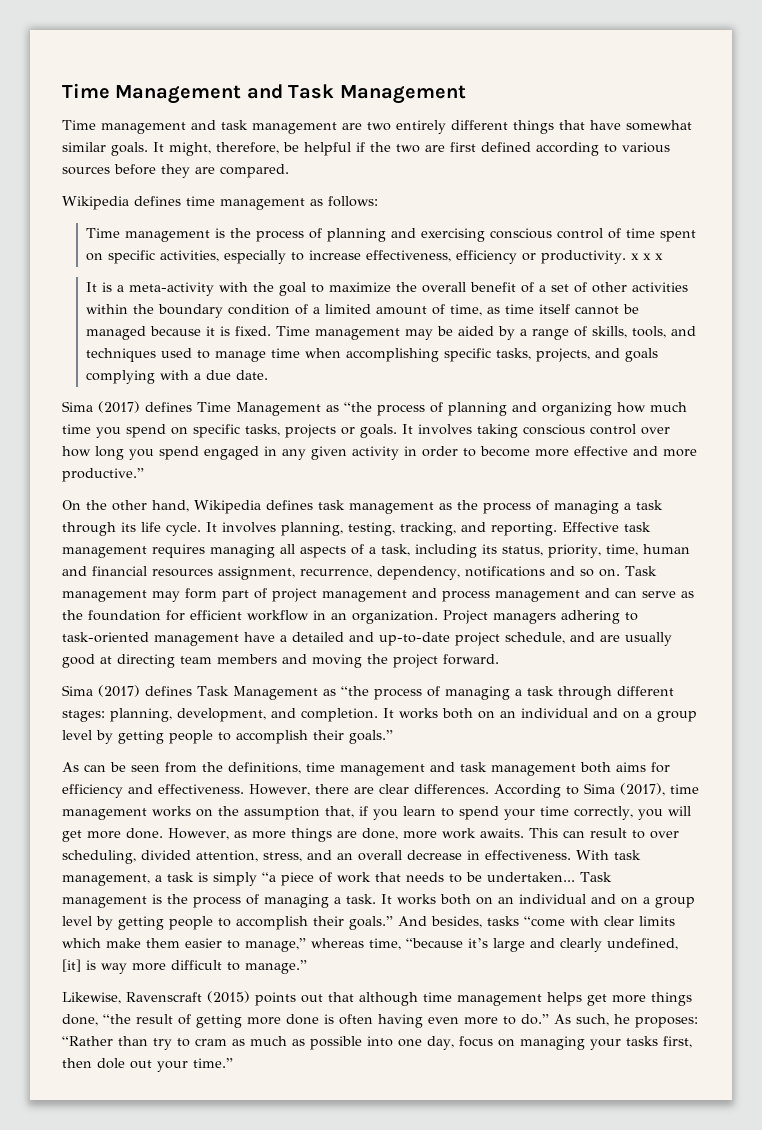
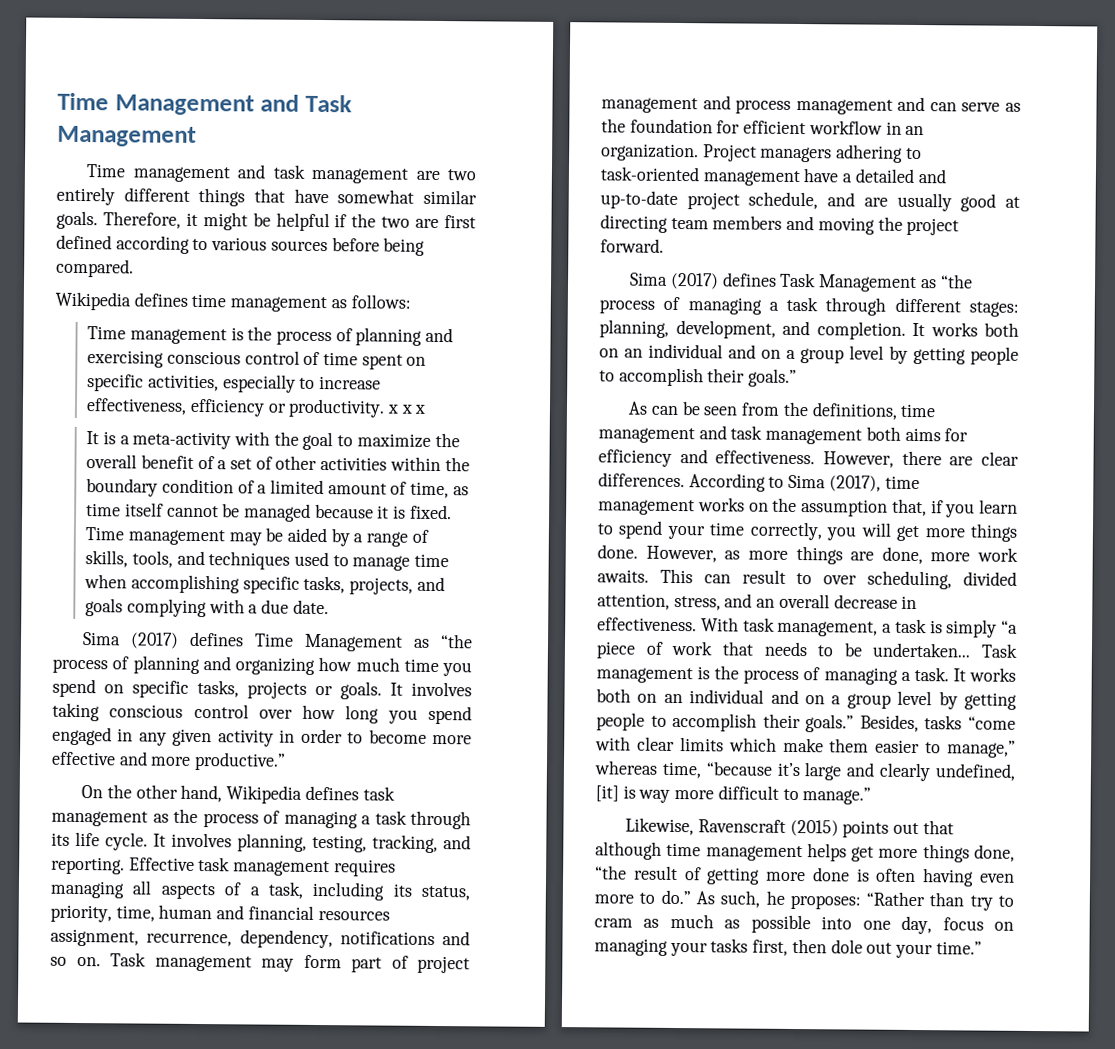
- It might, therefore, be helpful if the two are first defined according to various sources before they are compared.
+ Therefore, it might be helpful if the two are first defined according to various sources before being compared.
- According to Sima (2017), time management works on the assumption that, if you learn to spend your time correctly, you will get more done.
+ According to Sima (2017), time management works on the assumption that, if you learn to spend your time correctly, you will get more things done.
- And besides, tasks “come with clear limits which make them easier to manage,” whereas time, “because it’s large and clearly undefined, [it] is way more difficult to manage.”
+ Besides, tasks “come with clear limits which make them easier to manage,” whereas time, “because it’s large and clearly undefined, [it] is way more difficult to manage.”

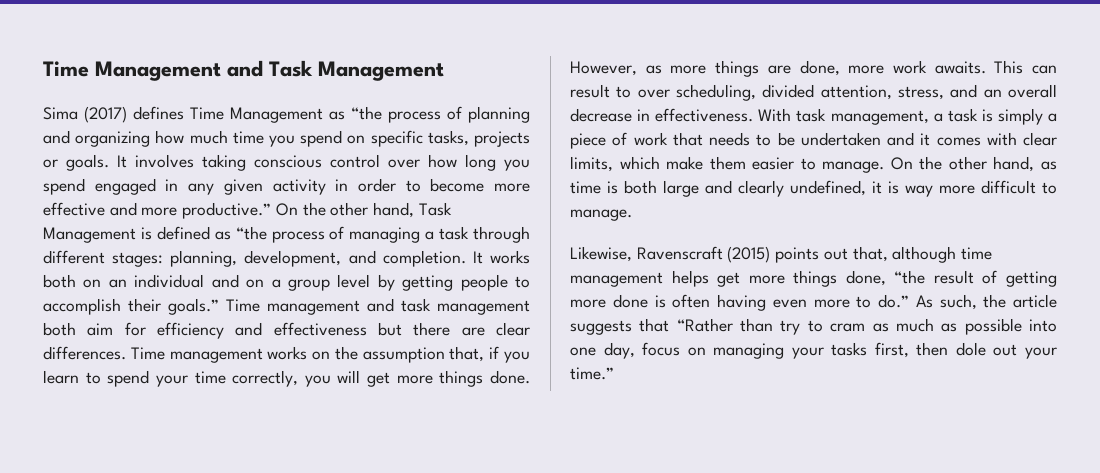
- Time management and task management are two entirely different things that have somewhat similar goals. Therefore, it might be helpful if the two are first defined according to various sources before being compared.
- Wikipedia defines time management as follows:
- Time management is the process of planning and exercising conscious control of time spent on specific activities, especially to increase effectiveness, efficiency or productivity. x x x
- It is a meta-activity with the goal to maximize the overall benefit of a set of other activities within the boundary condition of a limited amount of time, as time itself cannot be managed because it is fixed. Time management may be aided by a range of skills, tools, and techniques used to manage time when accomplishing specific tasks, projects, and goals complying with a due date.
- It involves taking conscious control over how long you spend engaged in any given activity in order to become more effective and more productive.”
- On the other hand, Wikipedia defines task management as the process of managing a task through its life cycle. It involves planning, testing, tracking, and reporting. Effective task management requires managing all aspects of a task, including its status, priority, time, human and financial resources assignment, recurrence, dependency, notifications and so on. Task management may form part of project management and process management and can serve as the foundation for efficient workflow in an organization. Project managers adhering to task-oriented management have a detailed and up-to-date project schedule, and are usually good at directing team members and moving the project forward.
- Sima (2017) defines Task Management as “the process of managing a task through different stages: planning, development, and completion. It works both on an individual and on a group level by getting people to accomplish their goals.”
- As can be seen from the definitions, time management and task management both aims for efficiency and effectiveness. However, there are clear differences.
+ It involves taking conscious control over how long you spend engaged in any given activity in order to become more effective and more productive.” On the other hand, Task Management is defined as “the process of managing a task through different stages: planning, development, and completion. It works both on an individual and on a group level by getting people to accomplish their goals.” Time management and task management both aim for efficiency and effectiveness but there are clear differences.
- According to Sima (2017), time management works on the assumption that, if you learn to spend your time correctly, you will get more things done.
+ Time management works on the assumption that, if you learn to spend your time correctly, you will get more things done.
- With task management, a task is simply “a piece of work that needs to be undertaken... Task management is the process of managing a task. It works both on an individual and on a group level by getting people to accomplish their goals.” Besides, tasks “come with clear limits which make them easier to manage,” whereas time, “because it’s large and clearly undefined, [it] is way more difficult to manage.”
+ With task management, a task is simply a piece of work that needs to be undertaken and it comes with clear limits, which make them easier to manage. On the other hand, as time is both large and clearly undefined, it is way more difficult to manage.
- Likewise, Ravenscraft (2015) points out that although time management helps get more things done, “the result of getting more done is often having even more to do.”
+ Likewise, Ravenscraft (2015) points out that, although time management helps get more things done, “the result of getting more done is often having even more to do.”
- As such, he proposes: “Rather than try to cram as much as possible into one day, focus on managing your tasks first, then dole out your time.”
+ As such, the article suggests that “Rather than try to cram as much as possible into one day, focus on managing your tasks first, then dole out your time.”

